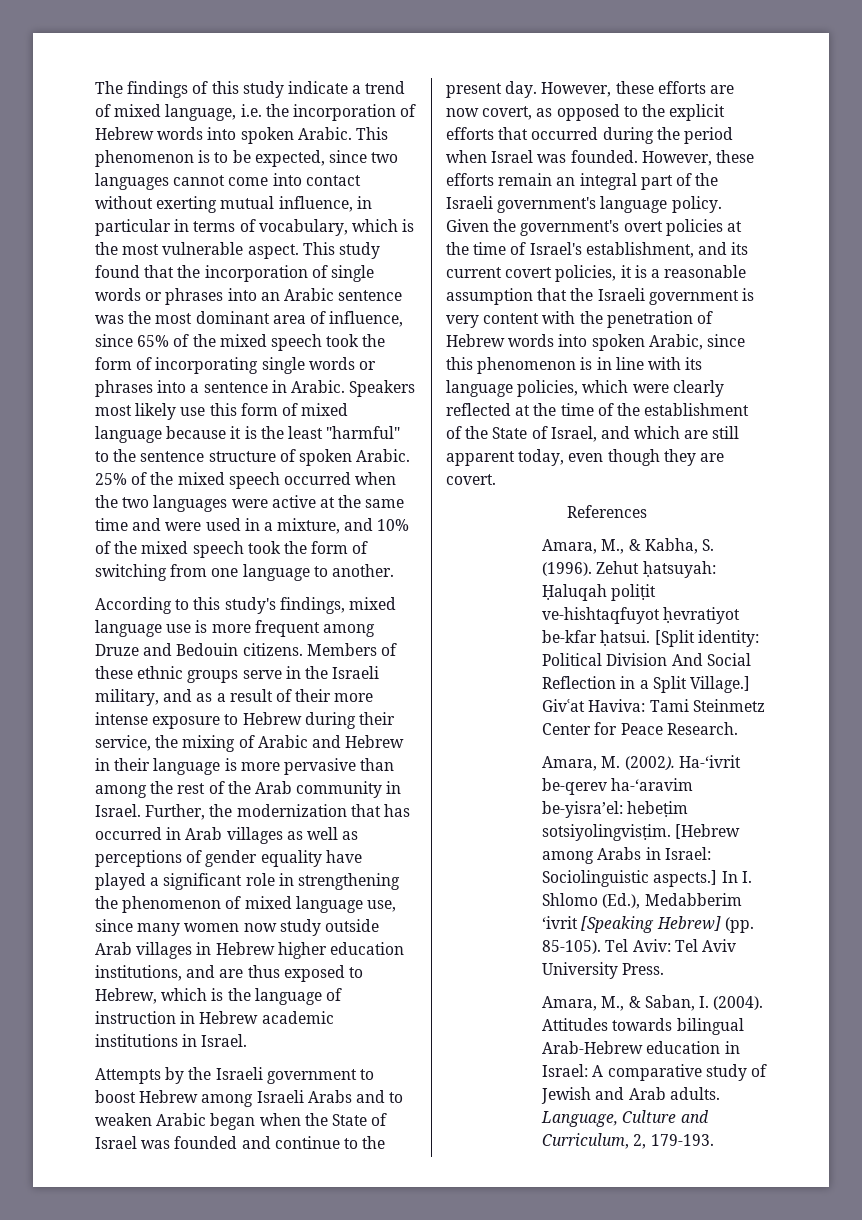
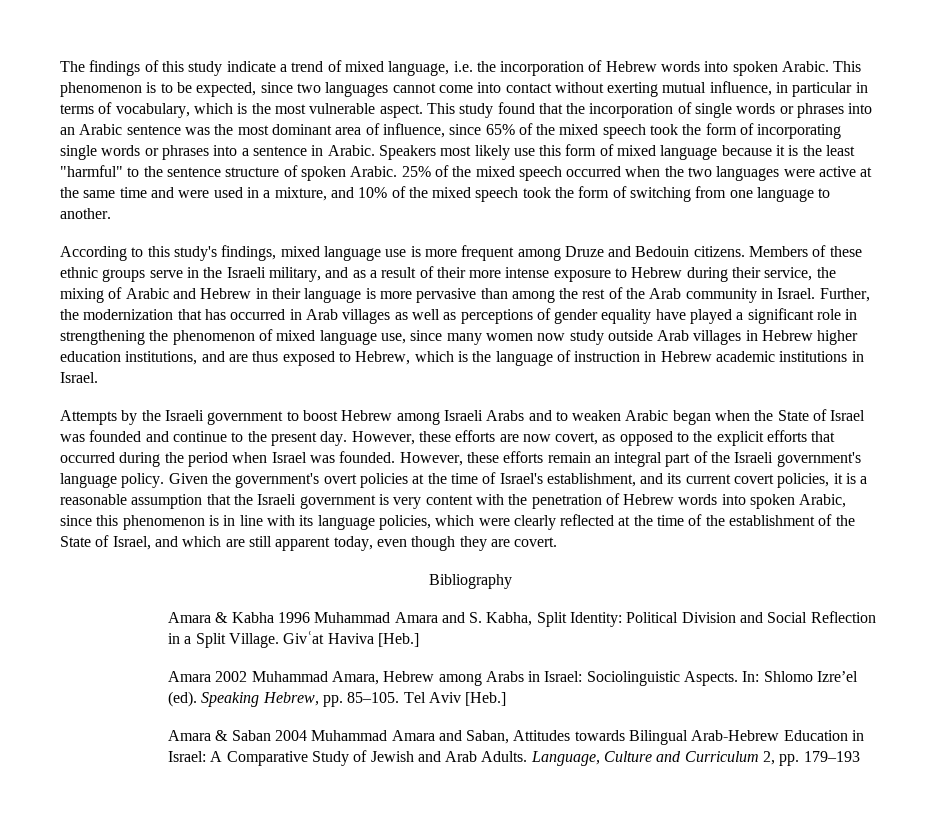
- References
- Amara, M., & Kabha, S. (1996). Zehut ḥatsuyah: Ḥaluqah poliṭit ve-hishtaqfuyot ḥevratiyot be-kfar ḥatsui. [Split identity: Political Division And Social Reflection in a Split Village.] Givʿat Haviva: Tami Steinmetz Center for Peace Research.
- Amara, M. (2002). Ha-‘ivrit be-qerev ha-‘aravim be-yisra’el: hebeṭim sotsiyolingvisṭim. [Hebrew among Arabs in Israel: Sociolinguistic aspects.] In I. Shlomo (Ed.), Medabberim ‘ivrit [Speaking Hebrew] (pp. 85-105). Tel Aviv: Tel Aviv University Press.
- Amara, M., & Saban, I. (2004). Attitudes towards bilingual Arab-Hebrew education in Israel: A comparative study of Jewish and Arab adults.
+ Bibliography
+ Amara & Kabha 1996 Muhammad Amara and S. Kabha, Split Identity: Political Division and Social Reflection in a Split Village. Givʿat Haviva [Heb.]
+ Amara 2002 Muhammad Amara, Hebrew among Arabs in Israel: Sociolinguistic Aspects. In: Shlomo Izre’el (ed). Speaking Hebrew, pp. 85–105. Tel Aviv [Heb.]
+ Amara & Saban 2004 Muhammad Amara and Saban, Attitudes towards Bilingual Arab-Hebrew Education in Israel: A Comparative Study of Jewish and Arab Adults.
- Language, Culture and Curriculum, 2, 179-193.
+ Language, Culture and Curriculum 2, pp. 179–193

